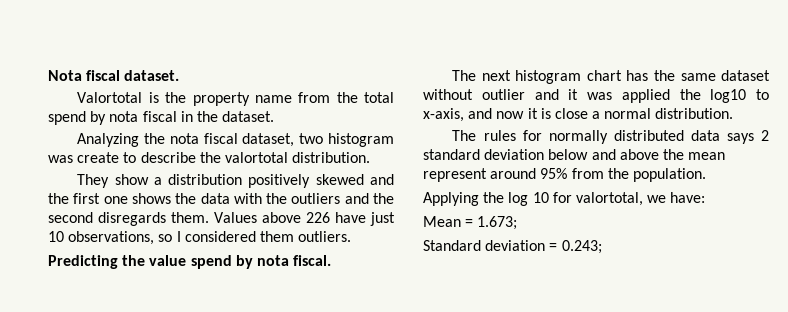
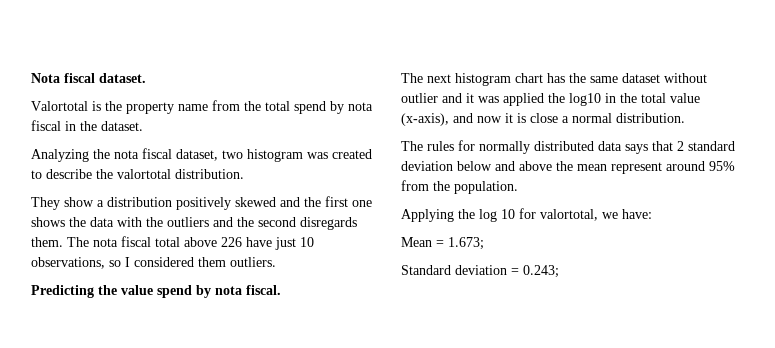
- Analyzing the nota fiscal dataset, two histogram was create to describe the valortotal distribution.
+ Analyzing the nota fiscal dataset, two histogram was created to describe the valortotal distribution.
- Values above 226 have just 10 observations, so I considered them outliers.
+ The nota fiscal total above 226 have just 10 observations, so I considered them outliers.
- The next histogram chart has the same dataset without outlier and it was applied the log10 to x-axis, and now it is close a normal distribution.
+ The next histogram chart has the same dataset without outlier and it was applied the log10 in the total value (x-axis), and now it is close a normal distribution.
- The rules for normally distributed data says 2 standard deviation below and above the mean represent around 95% from the population.
+ The rules for normally distributed data says that 2 standard deviation below and above the mean represent around 95% from the population.

